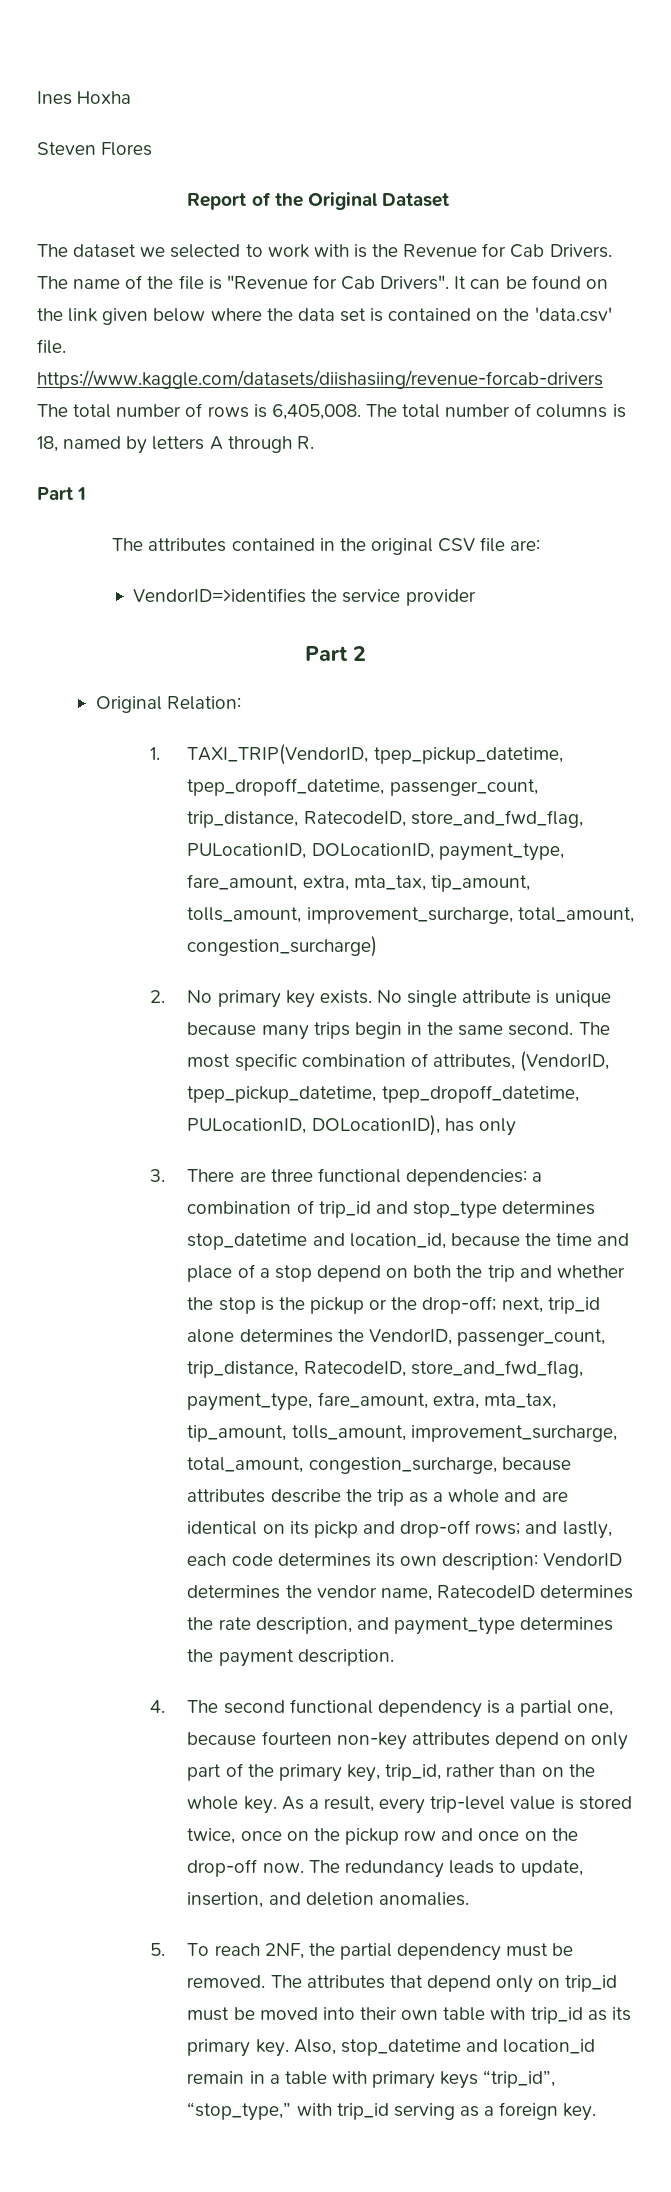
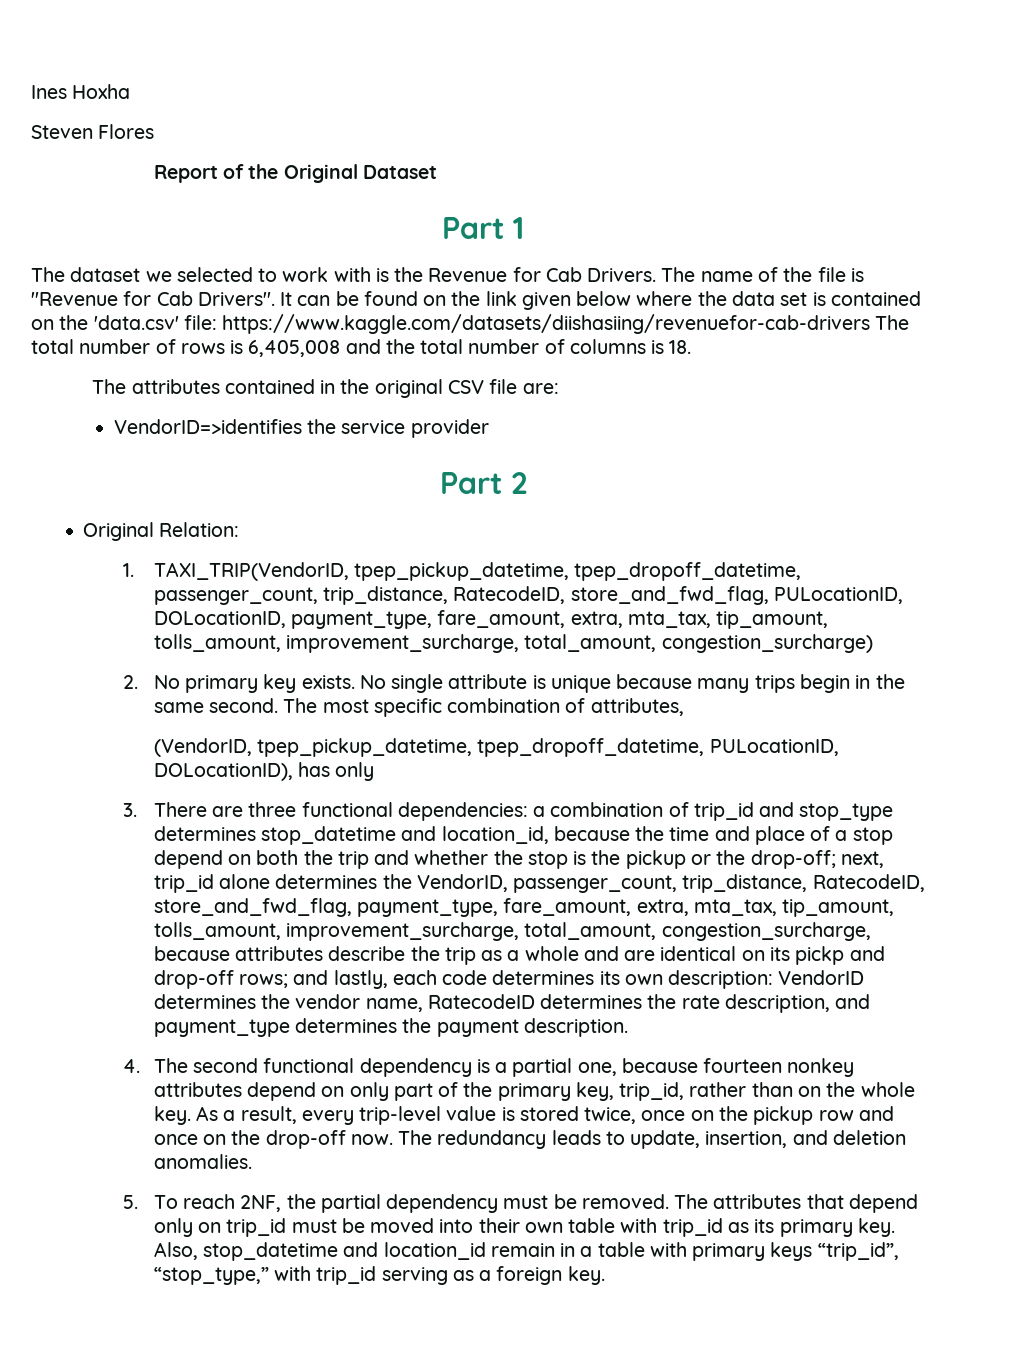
+ Part 1
- It can be found on the link given below where the data set is contained on the 'data.csv' file. https://www.kaggle.com/datasets/diishasiing/revenue-forcab-drivers The total number of rows is 6,405,008. The total number of columns is 18, named by letters A through R.
- Part 1
+ It can be found on the link given below where the data set is contained on the 'data.csv' file: https://www.kaggle.com/datasets/diishasiing/revenuefor-cab-drivers The total number of rows is 6,405,008 and the total number of columns is 18.
- The most specific combination of attributes, (VendorID, tpep_pickup_datetime, tpep_dropoff_datetime, PULocationID, DOLocationID), has only
+ The most specific combination of attributes,
+ (VendorID, tpep_pickup_datetime, tpep_dropoff_datetime, PULocationID, DOLocationID), has only
- 4. The second functional dependency is a partial one, because fourteen non-key attributes depend on only part of the primary key, trip_id, rather than on the whole key.
+ 4. The second functional dependency is a partial one, because fourteen nonkey attributes depend on only part of the primary key, trip_id, rather than on the whole key.

